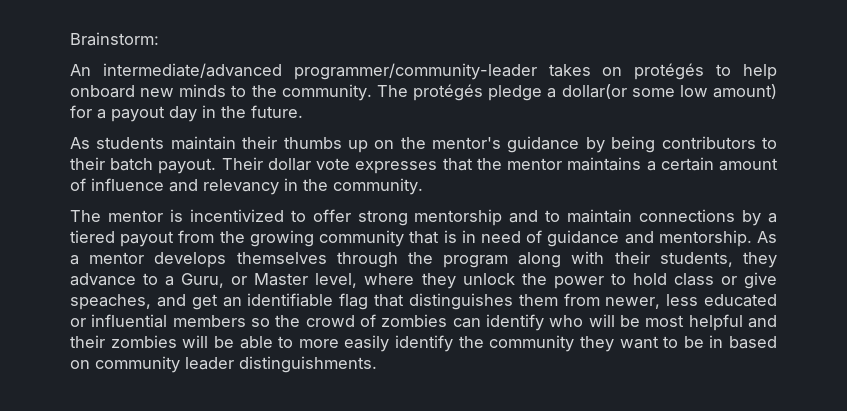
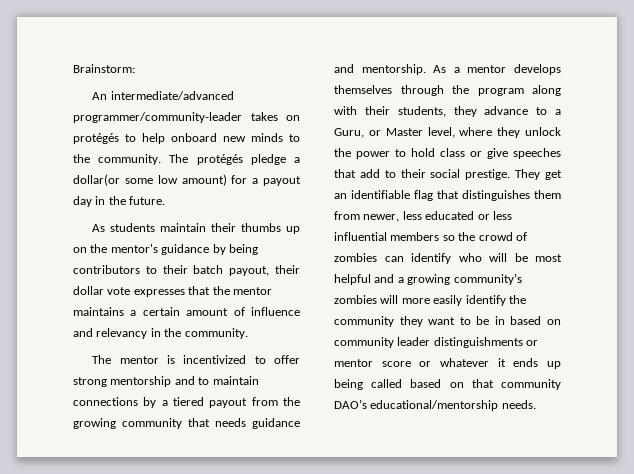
- As students maintain their thumbs up on the mentor's guidance by being contributors to their batch payout. Their dollar vote expresses that the mentor maintains a certain amount of influence and relevancy in the community.
+ As students maintain their thumbs up on the mentor's guidance by being contributors to their batch payout, their dollar vote expresses that the mentor maintains a certain amount of influence and relevancy in the community.
- The mentor is incentivized to offer strong mentorship and to maintain connections by a tiered payout from the growing community that is in need of guidance and mentorship.
+ The mentor is incentivized to offer strong mentorship and to maintain connections by a tiered payout from the growing community that needs guidance and mentorship.
- As a mentor develops themselves through the program along with their students, they advance to a Guru, or Master level, where they unlock the power to hold class or give speaches, and get an identifiable flag that distinguishes them from newer, less educated or influential members so the crowd of zombies can identify who will be most helpful and their zombies will be able to more easily identify the community they want to be in based on community leader distinguishments.
+ As a mentor develops themselves through the program along with their students, they advance to a Guru, or Master level, where they unlock the power to hold class or give speeches that add to their social prestige. They get an identifiable flag that distinguishes them from newer, less educated or less influential members so the crowd of zombies can identify who will be most helpful and a growing community’s zombies will more easily identify the community they want to be in based on community leader distinguishments or mentor score or whatever it ends up being called based on that community DAO’s educational/mentorship needs.

